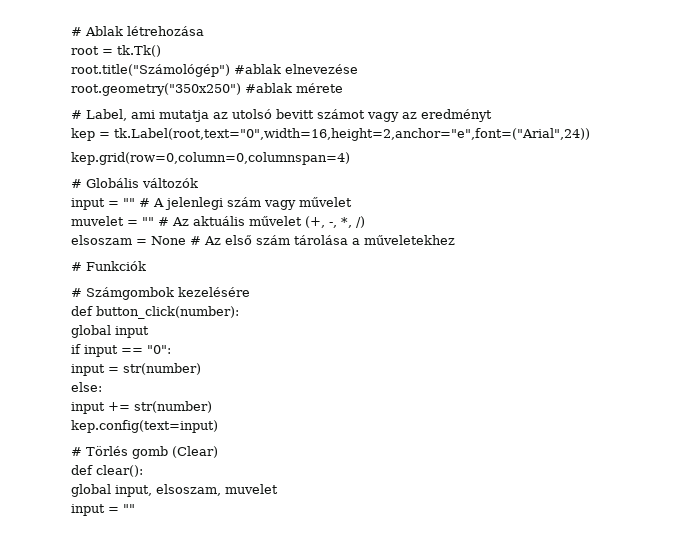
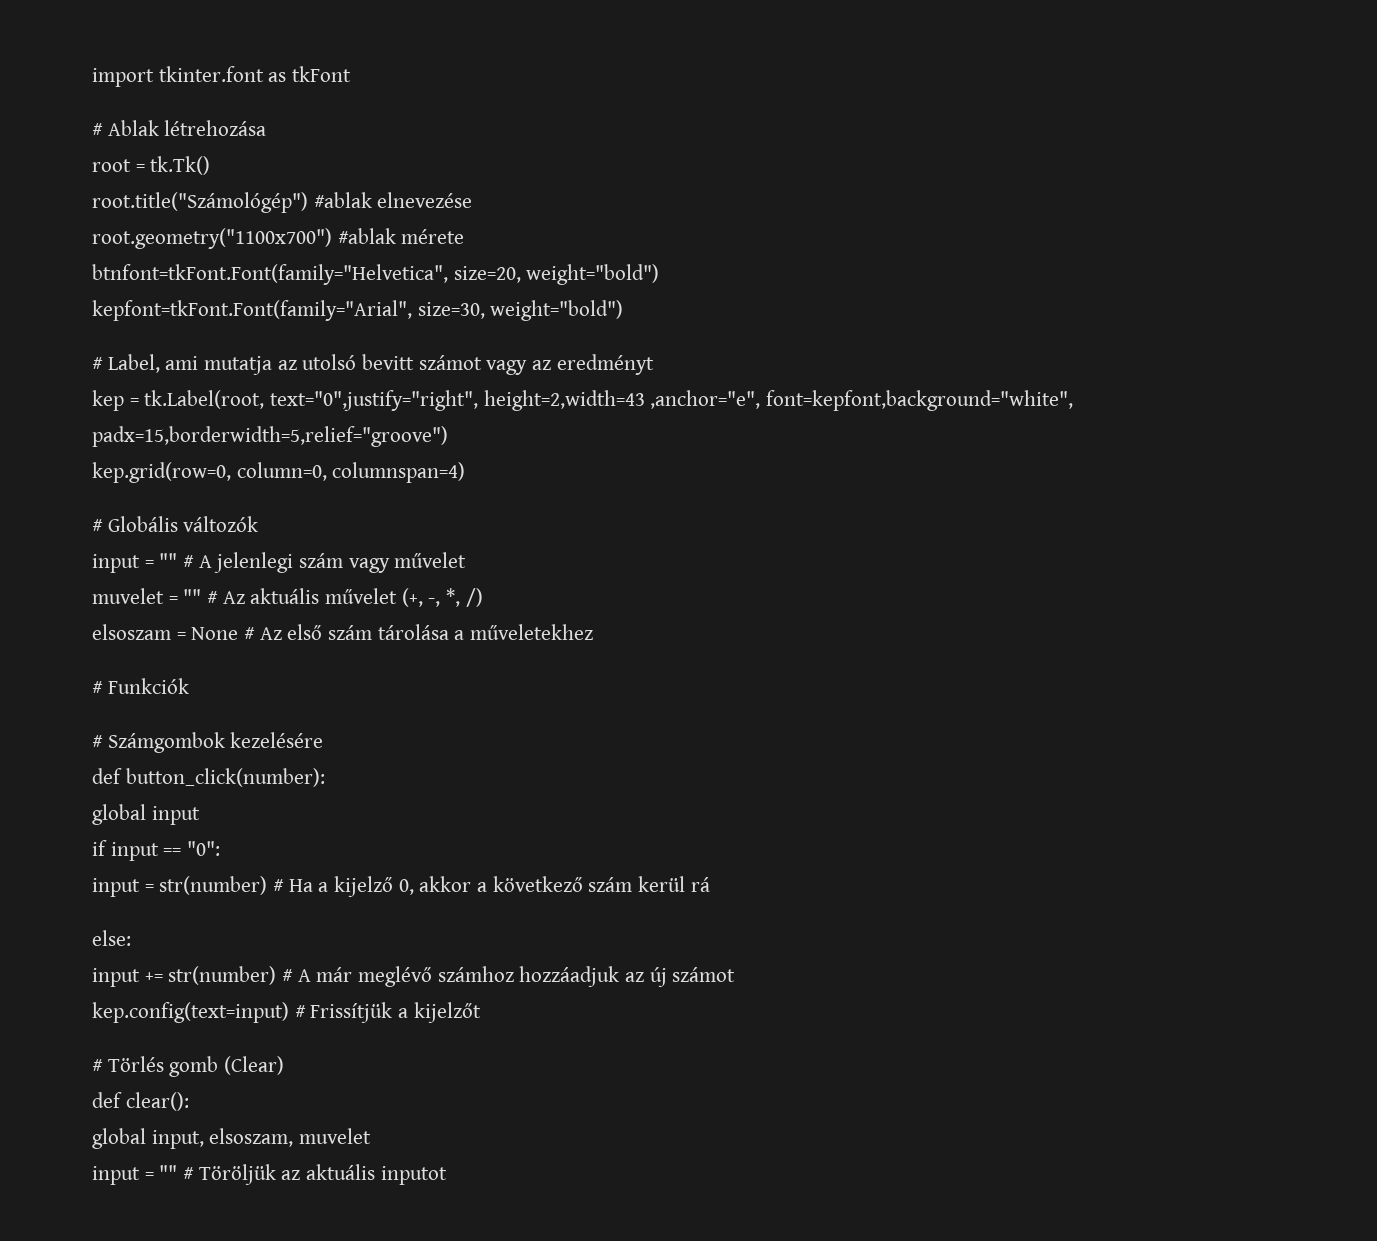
+ import tkinter.font as tkFont
- root.geometry("350x250") #ablak mérete
+ root.geometry("1100x700") #ablak mérete
+ btnfont=tkFont.Font(family="Helvetica", size=20, weight="bold")
+ kepfont=tkFont.Font(family="Arial", size=30, weight="bold")
- kep = tk.Label(root,text="0",width=16,height=2,anchor="e",font=("Arial",24))
- kep.grid(row=0,column=0,columnspan=4)
+ kep = tk.Label(root, text="0",justify="right", height=2,width=43 ,anchor="e", font=kepfont,background="white", padx=15,borderwidth=5,relief="groove")
+ kep.grid(row=0, column=0, columnspan=4)
- input = str(number)
+ input = str(number) # Ha a kijelző 0, akkor a következő szám kerül rá
  else:
- input += str(number)
- kep.config(text=input)
+ input += str(number) # A már meglévő számhoz hozzáadjuk az új számot
+ kep.config(text=input) # Frissítjük a kijelzőt
  global input, elsoszam, muvelet
- input = ""
+ input = "" # Töröljük az aktuális inputot

